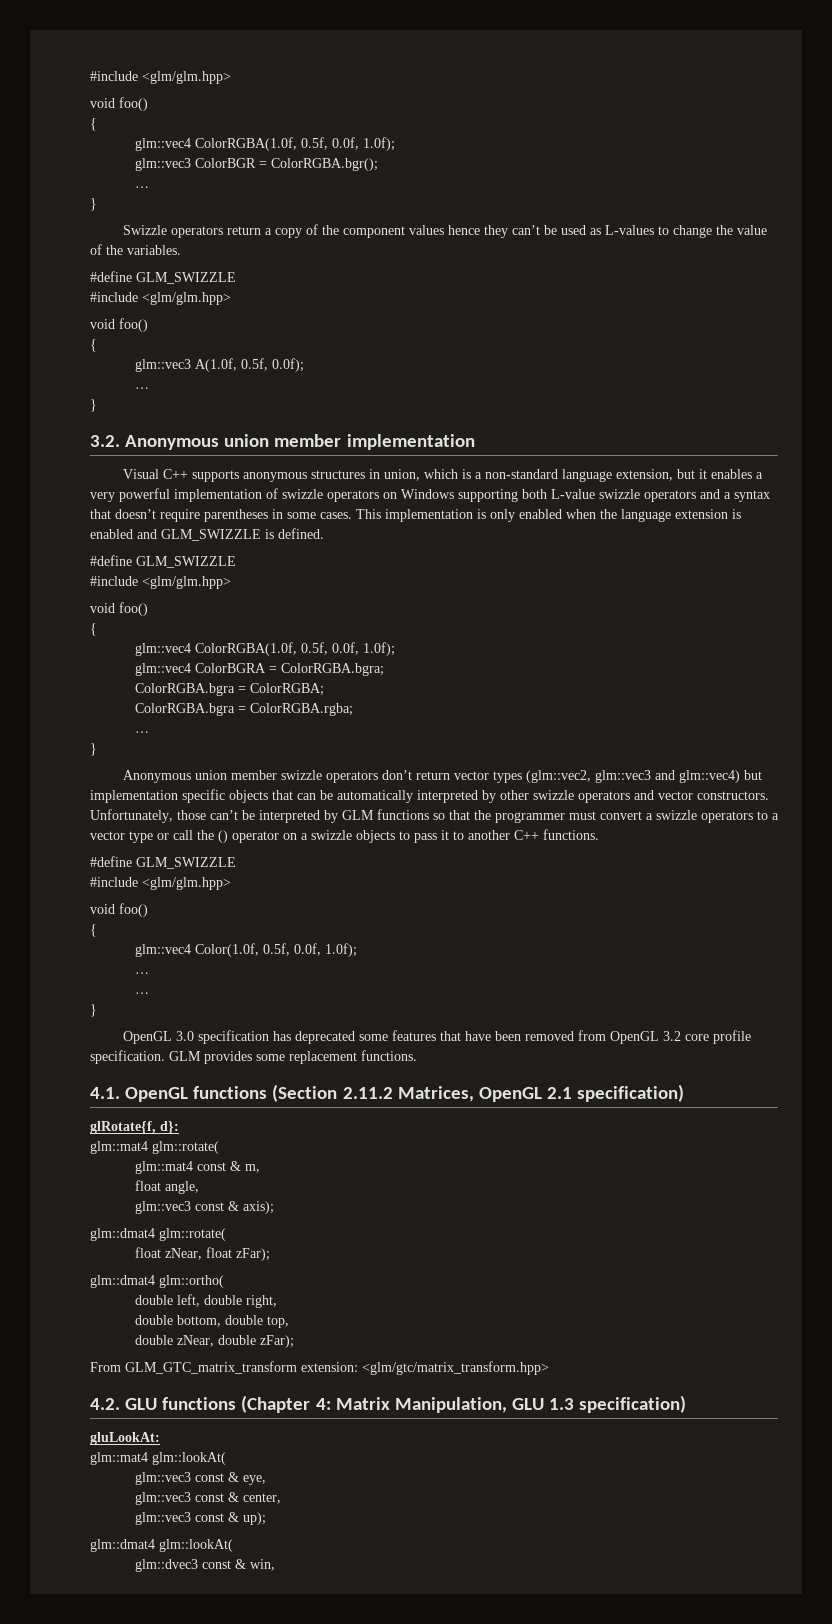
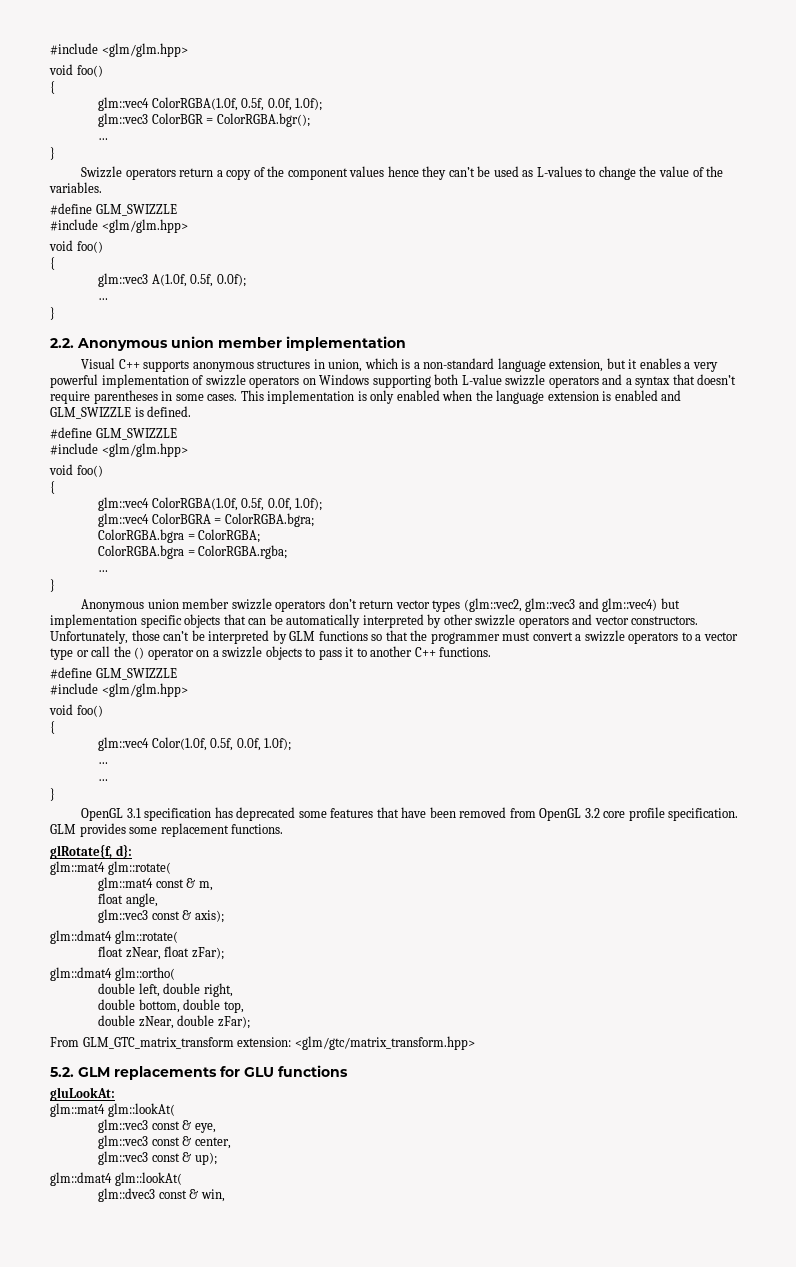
- 3.2. Anonymous union member implementation
+ 2.2. Anonymous union member implementation
- OpenGL 3.0 specification has deprecated some features that have been removed from OpenGL 3.2 core profile specification.
+ OpenGL 3.1 specification has deprecated some features that have been removed from OpenGL 3.2 core profile specification.
- 4.1. OpenGL functions (Section 2.11.2 Matrices, OpenGL 2.1 specification)
- 4.2. GLU functions (Chapter 4: Matrix Manipulation, GLU 1.3 specification)
+ 5.2. GLM replacements for GLU functions

